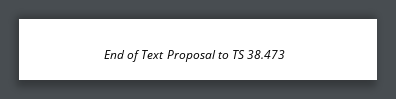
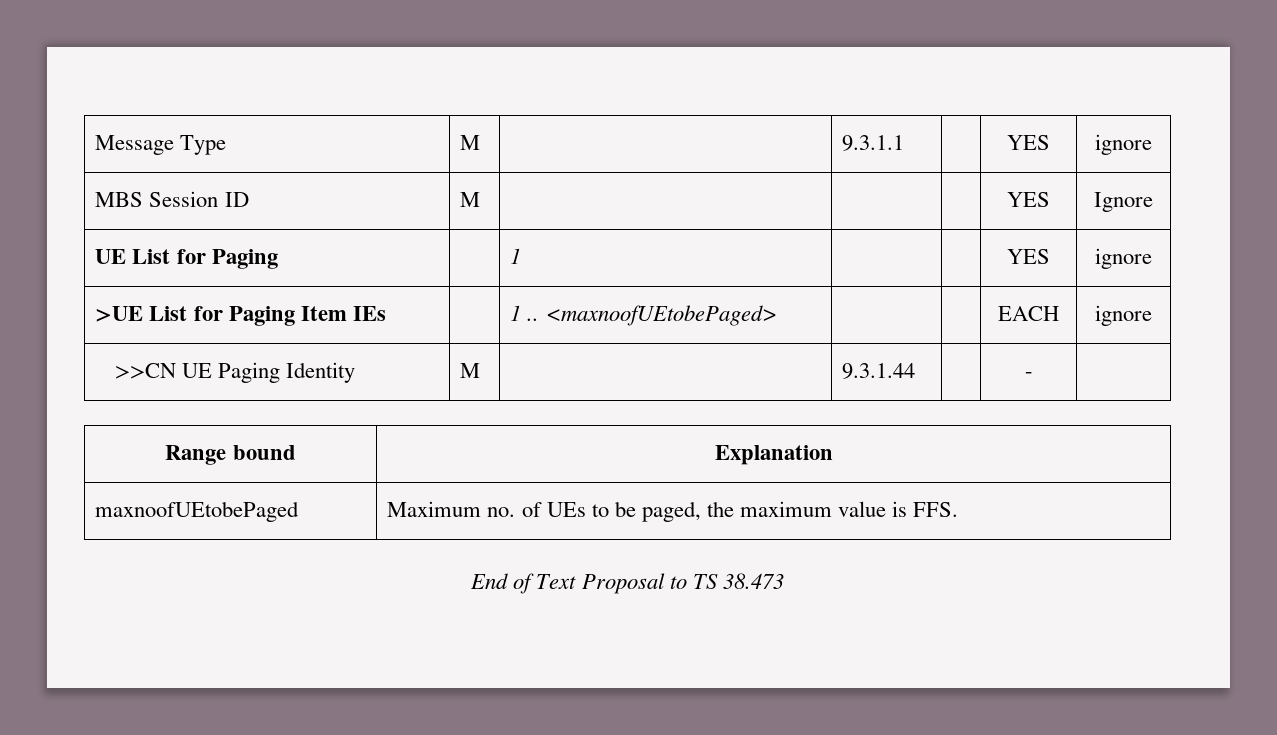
+ Message Type | M | | 9.3.1.1 | | YES | ignore
+ MBS Session ID | M | | | | YES | Ignore
+ UE List for Paging | | 1 | | | YES | ignore
+ >UE List for Paging Item IEs | | 1 .. <maxnoofUEtobePaged> | | | EACH | ignore
+ >>CN UE Paging Identity | M | | 9.3.1.44 | | - |
+ Range bound | Explanation
+ maxnoofUEtobePaged | Maximum no. of UEs to be paged, the maximum value is FFS.

